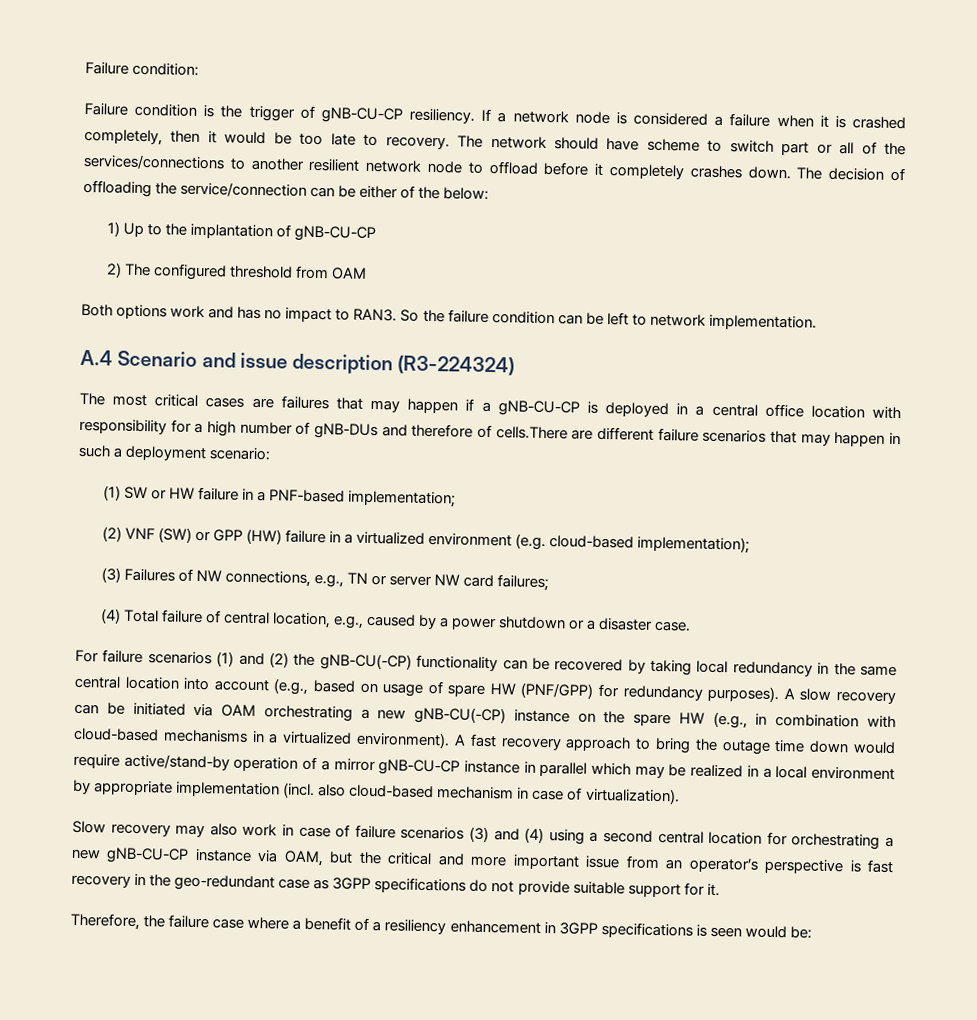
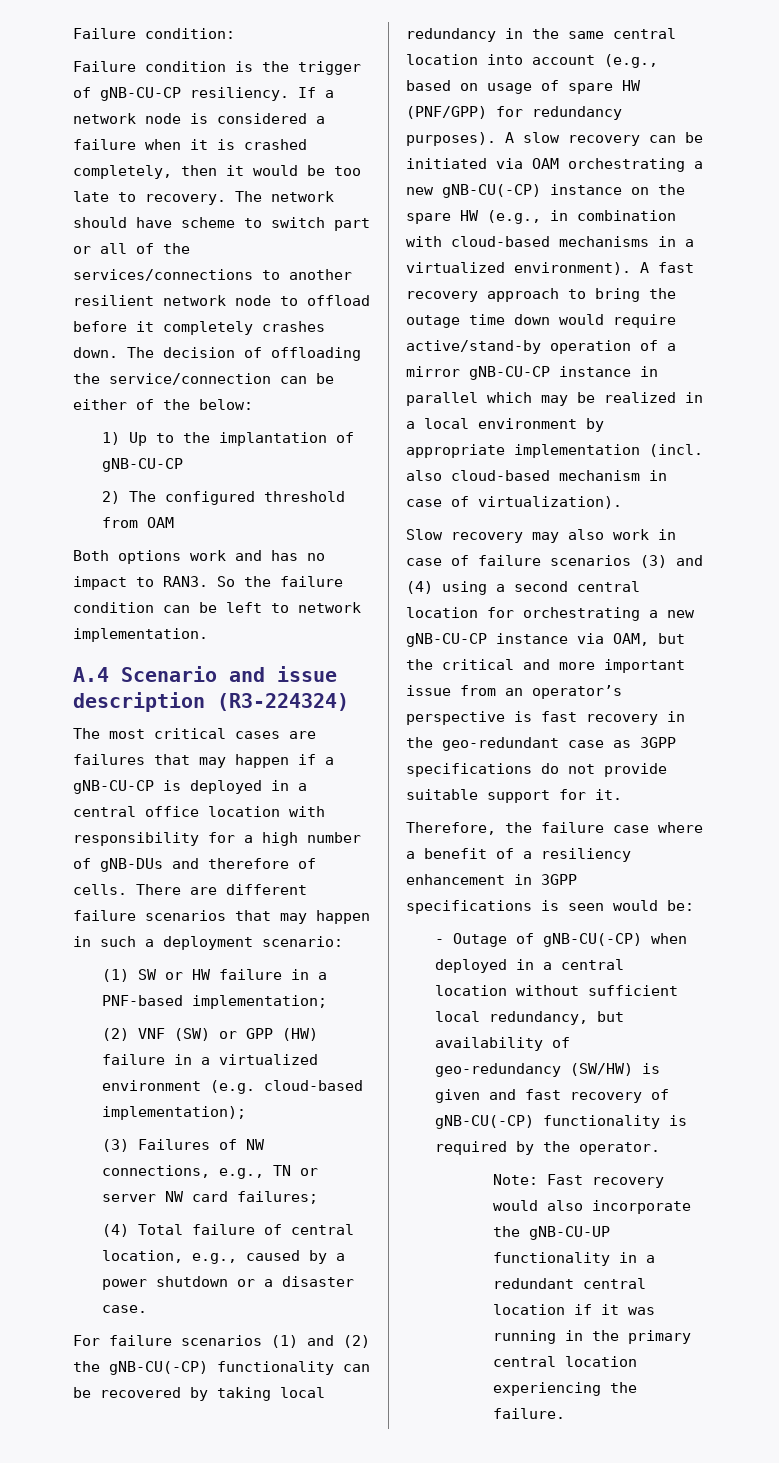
- The most critical cases are failures that may happen if a gNB-CU-CP is deployed in a central office location with responsibility for a high number of gNB-DUs and therefore of cells.There are different failure scenarios that may happen in such a deployment scenario:
+ The most critical cases are failures that may happen if a gNB-CU-CP is deployed in a central office location with responsibility for a high number of gNB-DUs and therefore of cells. There are different failure scenarios that may happen in such a deployment scenario:
+ - Outage of gNB-CU(-CP) when deployed in a central location without sufficient local redundancy, but availability of geo-redundancy (SW/HW) is given and fast recovery of gNB-CU(-CP) functionality is required by the operator.
+ Note: Fast recovery would also incorporate the gNB-CU-UP functionality in a redundant central location if it was running in the primary central location experiencing the failure.

